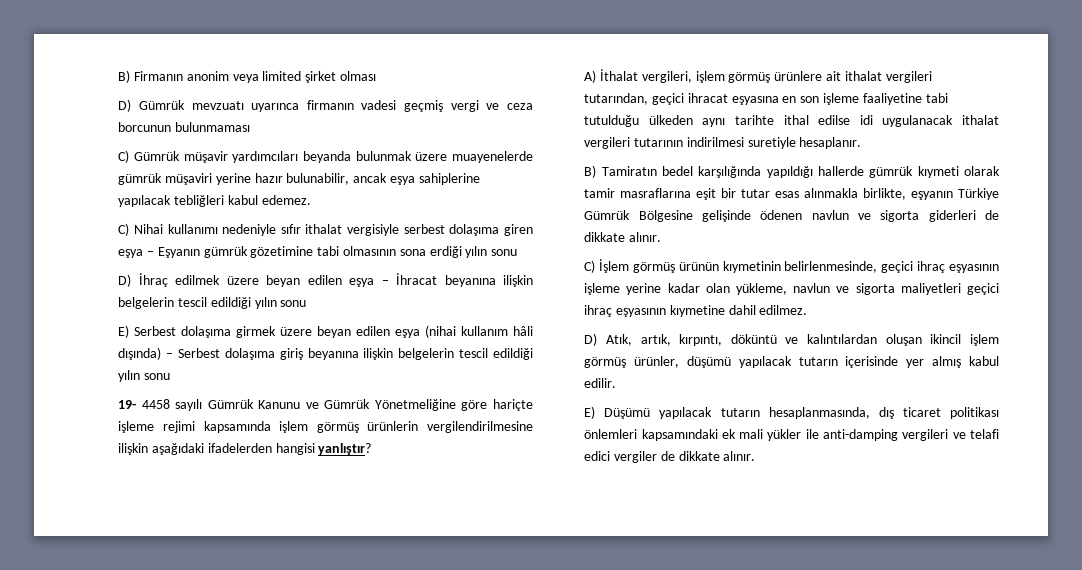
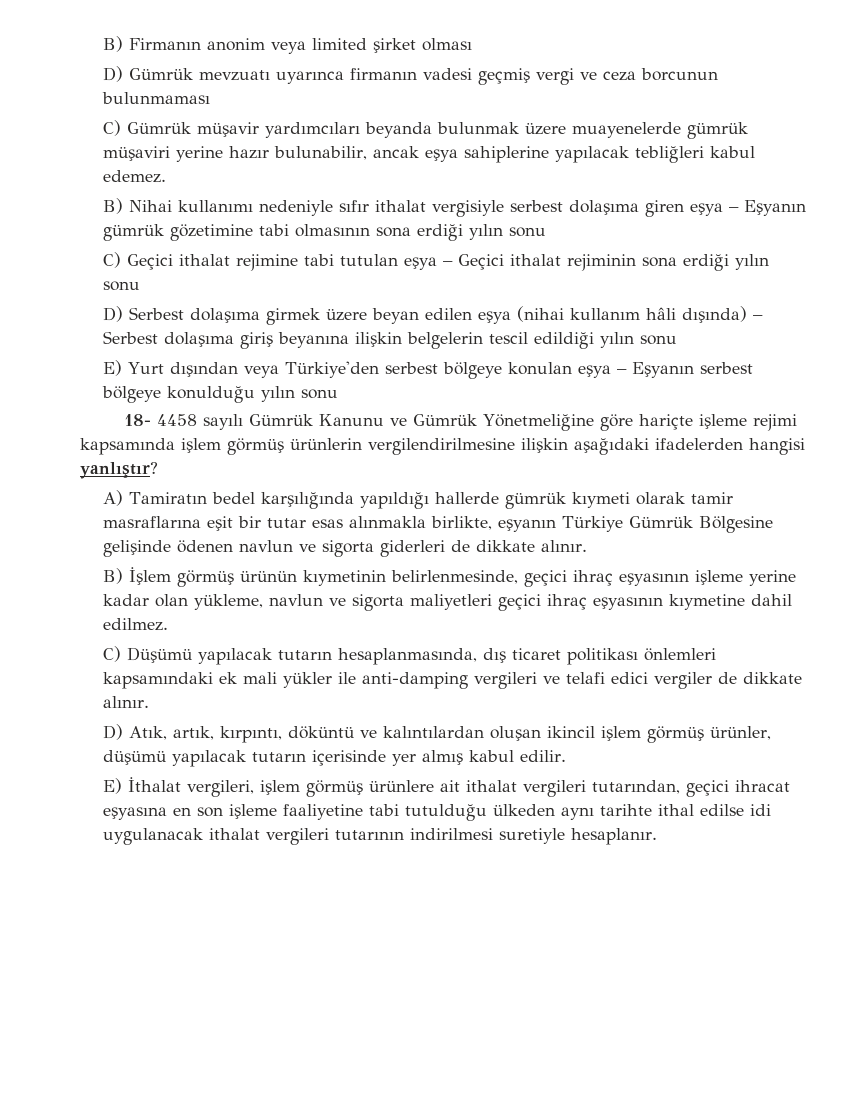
- C) Nihai kullanımı nedeniyle sıfır ithalat vergisiyle serbest dolaşıma giren eşya – Eşyanın gümrük gözetimine tabi olmasının sona erdiği yılın sonu
+ B) Nihai kullanımı nedeniyle sıfır ithalat vergisiyle serbest dolaşıma giren eşya – Eşyanın gümrük gözetimine tabi olmasının sona erdiği yılın sonu
- D) İhraç edilmek üzere beyan edilen eşya – İhracat beyanına ilişkin belgelerin tescil edildiği yılın sonu
- E) Serbest dolaşıma girmek üzere beyan edilen eşya (nihai kullanım hâli dışında) – Serbest dolaşıma giriş beyanına ilişkin belgelerin tescil edildiği yılın sonu
+ C) Geçici ithalat rejimine tabi tutulan eşya – Geçici ithalat rejiminin sona erdiği yılın sonu
+ D) Serbest dolaşıma girmek üzere beyan edilen eşya (nihai kullanım hâli dışında) – Serbest dolaşıma giriş beyanına ilişkin belgelerin tescil edildiği yılın sonu
- 19- 4458 sayılı Gümrük Kanunu ve Gümrük Yönetmeliğine göre hariçte işleme rejimi kapsamında işlem görmüş ürünlerin vergilendirilmesine ilişkin aşağıdaki ifadelerden hangisi yanlıştır?
+ E) Yurt dışından veya Türkiye'den serbest bölgeye konulan eşya – Eşyanın serbest bölgeye konulduğu yılın sonu
+ 18- 4458 sayılı Gümrük Kanunu ve Gümrük Yönetmeliğine göre hariçte işleme rejimi kapsamında işlem görmüş ürünlerin vergilendirilmesine ilişkin aşağıdaki ifadelerden hangisi yanlıştır?
- A) İthalat vergileri, işlem görmüş ürünlere ait ithalat vergileri tutarından, geçici ihracat eşyasına en son işleme faaliyetine tabi tutulduğu ülkeden aynı tarihte ithal edilse idi uygulanacak ithalat vergileri tutarının indirilmesi suretiyle hesaplanır.
+ A) Tamiratın bedel karşılığında yapıldığı hallerde gümrük kıymeti olarak tamir masraflarına eşit bir tutar esas alınmakla birlikte, eşyanın Türkiye Gümrük Bölgesine gelişinde ödenen navlun ve sigorta giderleri de dikkate alınır.
+ B) İşlem görmüş ürünün kıymetinin belirlenmesinde, geçici ihraç eşyasının işleme yerine kadar olan yükleme, navlun ve sigorta maliyetleri geçici ihraç eşyasının kıymetine dahil edilmez.
+ C) Düşümü yapılacak tutarın hesaplanmasında, dış ticaret politikası önlemleri kapsamındaki ek mali yükler ile anti-damping vergileri ve telafi edici vergiler de dikkate alınır.
+ D) Atık, artık, kırpıntı, döküntü ve kalıntılardan oluşan ikincil işlem görmüş ürünler, düşümü yapılacak tutarın içerisinde yer almış kabul edilir.
+ E) İthalat vergileri, işlem görmüş ürünlere ait ithalat vergileri tutarından, geçici ihracat eşyasına en son işleme faaliyetine tabi tutulduğu ülkeden aynı tarihte ithal edilse idi uygulanacak ithalat vergileri tutarının indirilmesi suretiyle hesaplanır.
- B) Tamiratın bedel karşılığında yapıldığı hallerde gümrük kıymeti olarak tamir masraflarına eşit bir tutar esas alınmakla birlikte, eşyanın Türkiye Gümrük Bölgesine gelişinde ödenen navlun ve sigorta giderleri de dikkate alınır.
- C) İşlem görmüş ürünün kıymetinin belirlenmesinde, geçici ihraç eşyasının işleme yerine kadar olan yükleme, navlun ve sigorta maliyetleri geçici ihraç eşyasının kıymetine dahil edilmez.
- D) Atık, artık, kırpıntı, döküntü ve kalıntılardan oluşan ikincil işlem görmüş ürünler, düşümü yapılacak tutarın içerisinde yer almış kabul edilir.
- E) Düşümü yapılacak tutarın hesaplanmasında, dış ticaret politikası önlemleri kapsamındaki ek mali yükler ile anti-damping vergileri ve telafi edici vergiler de dikkate alınır.

